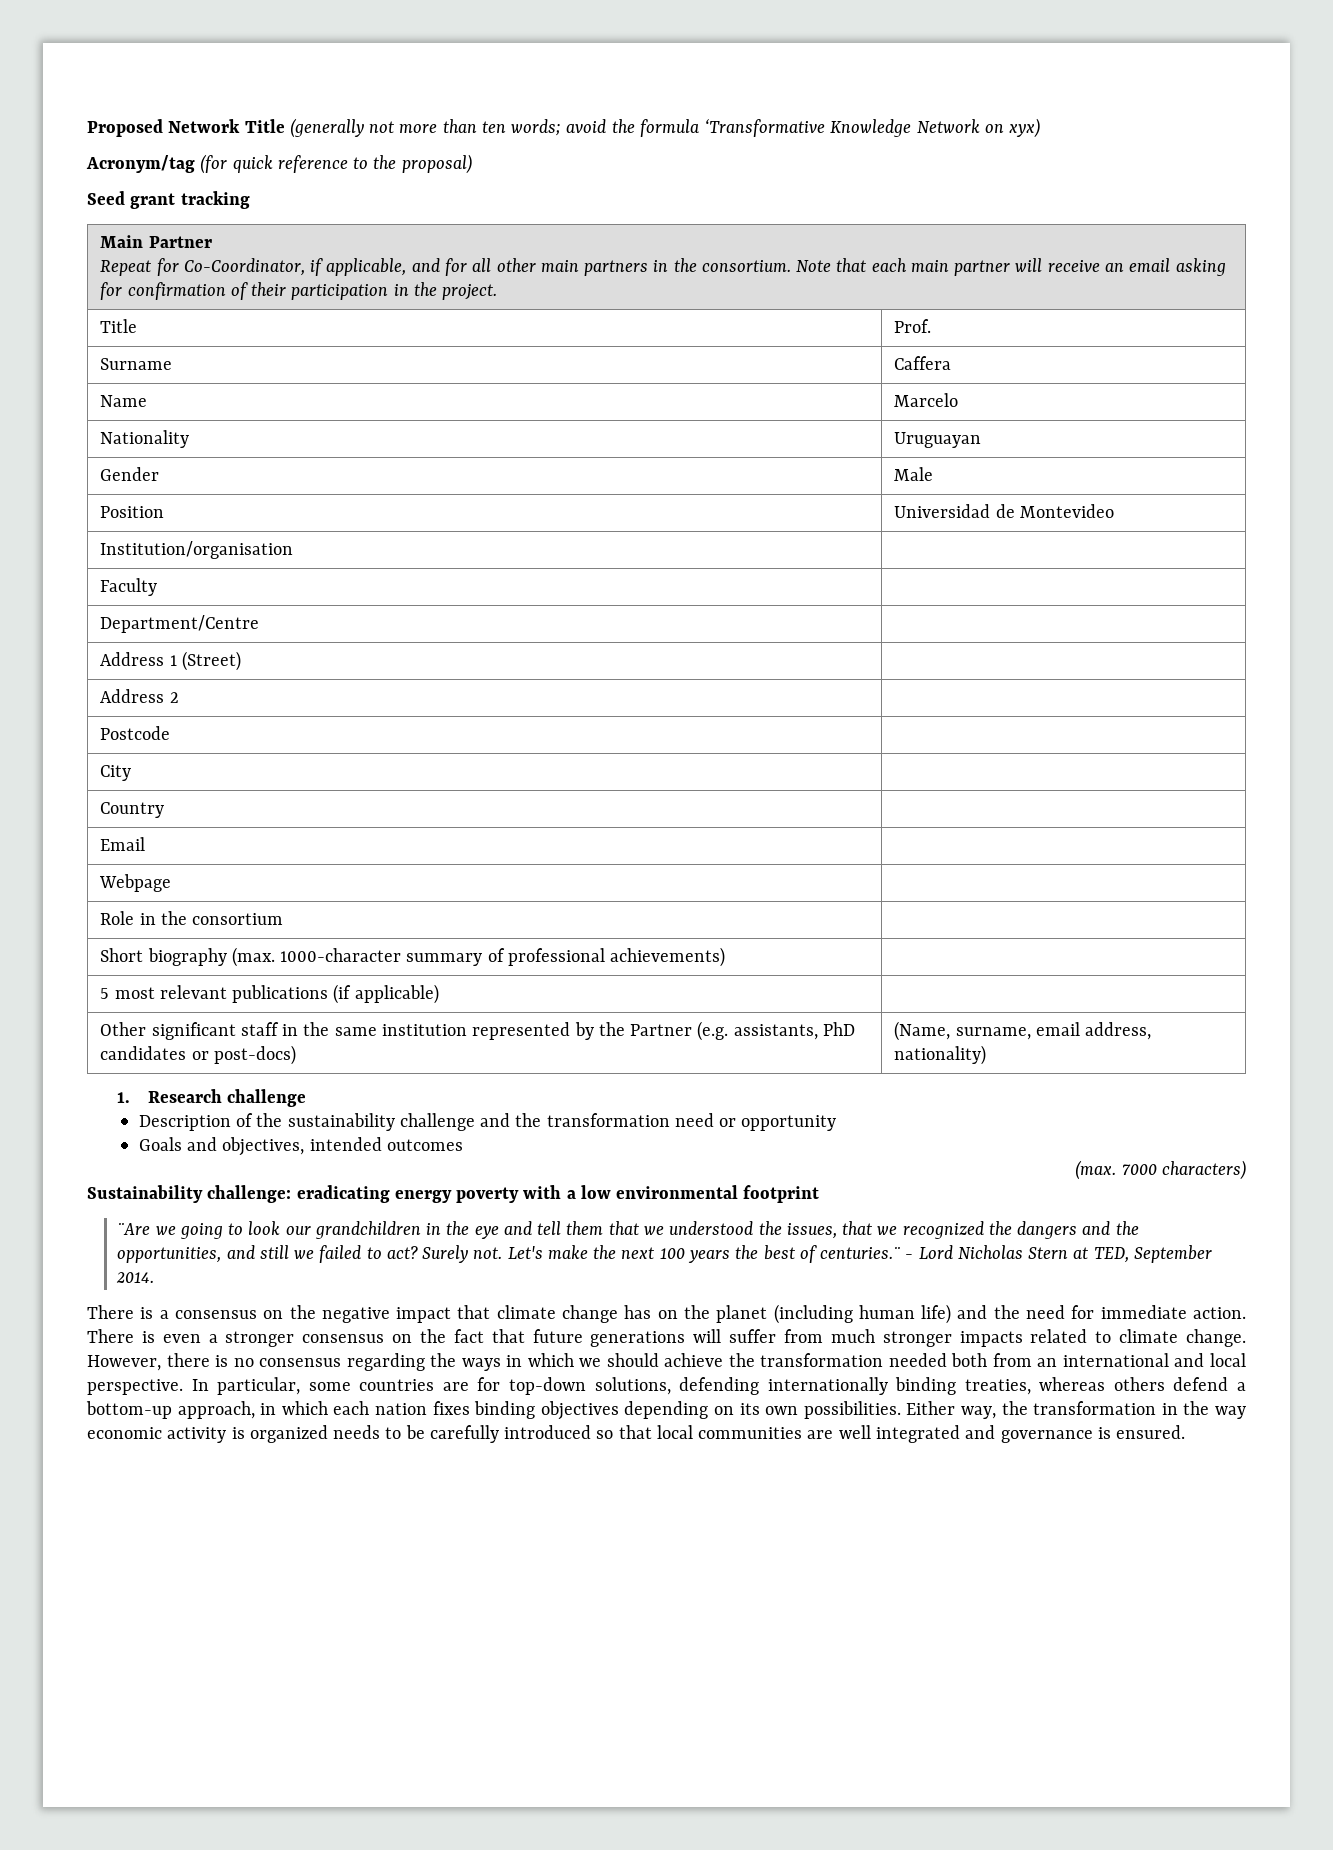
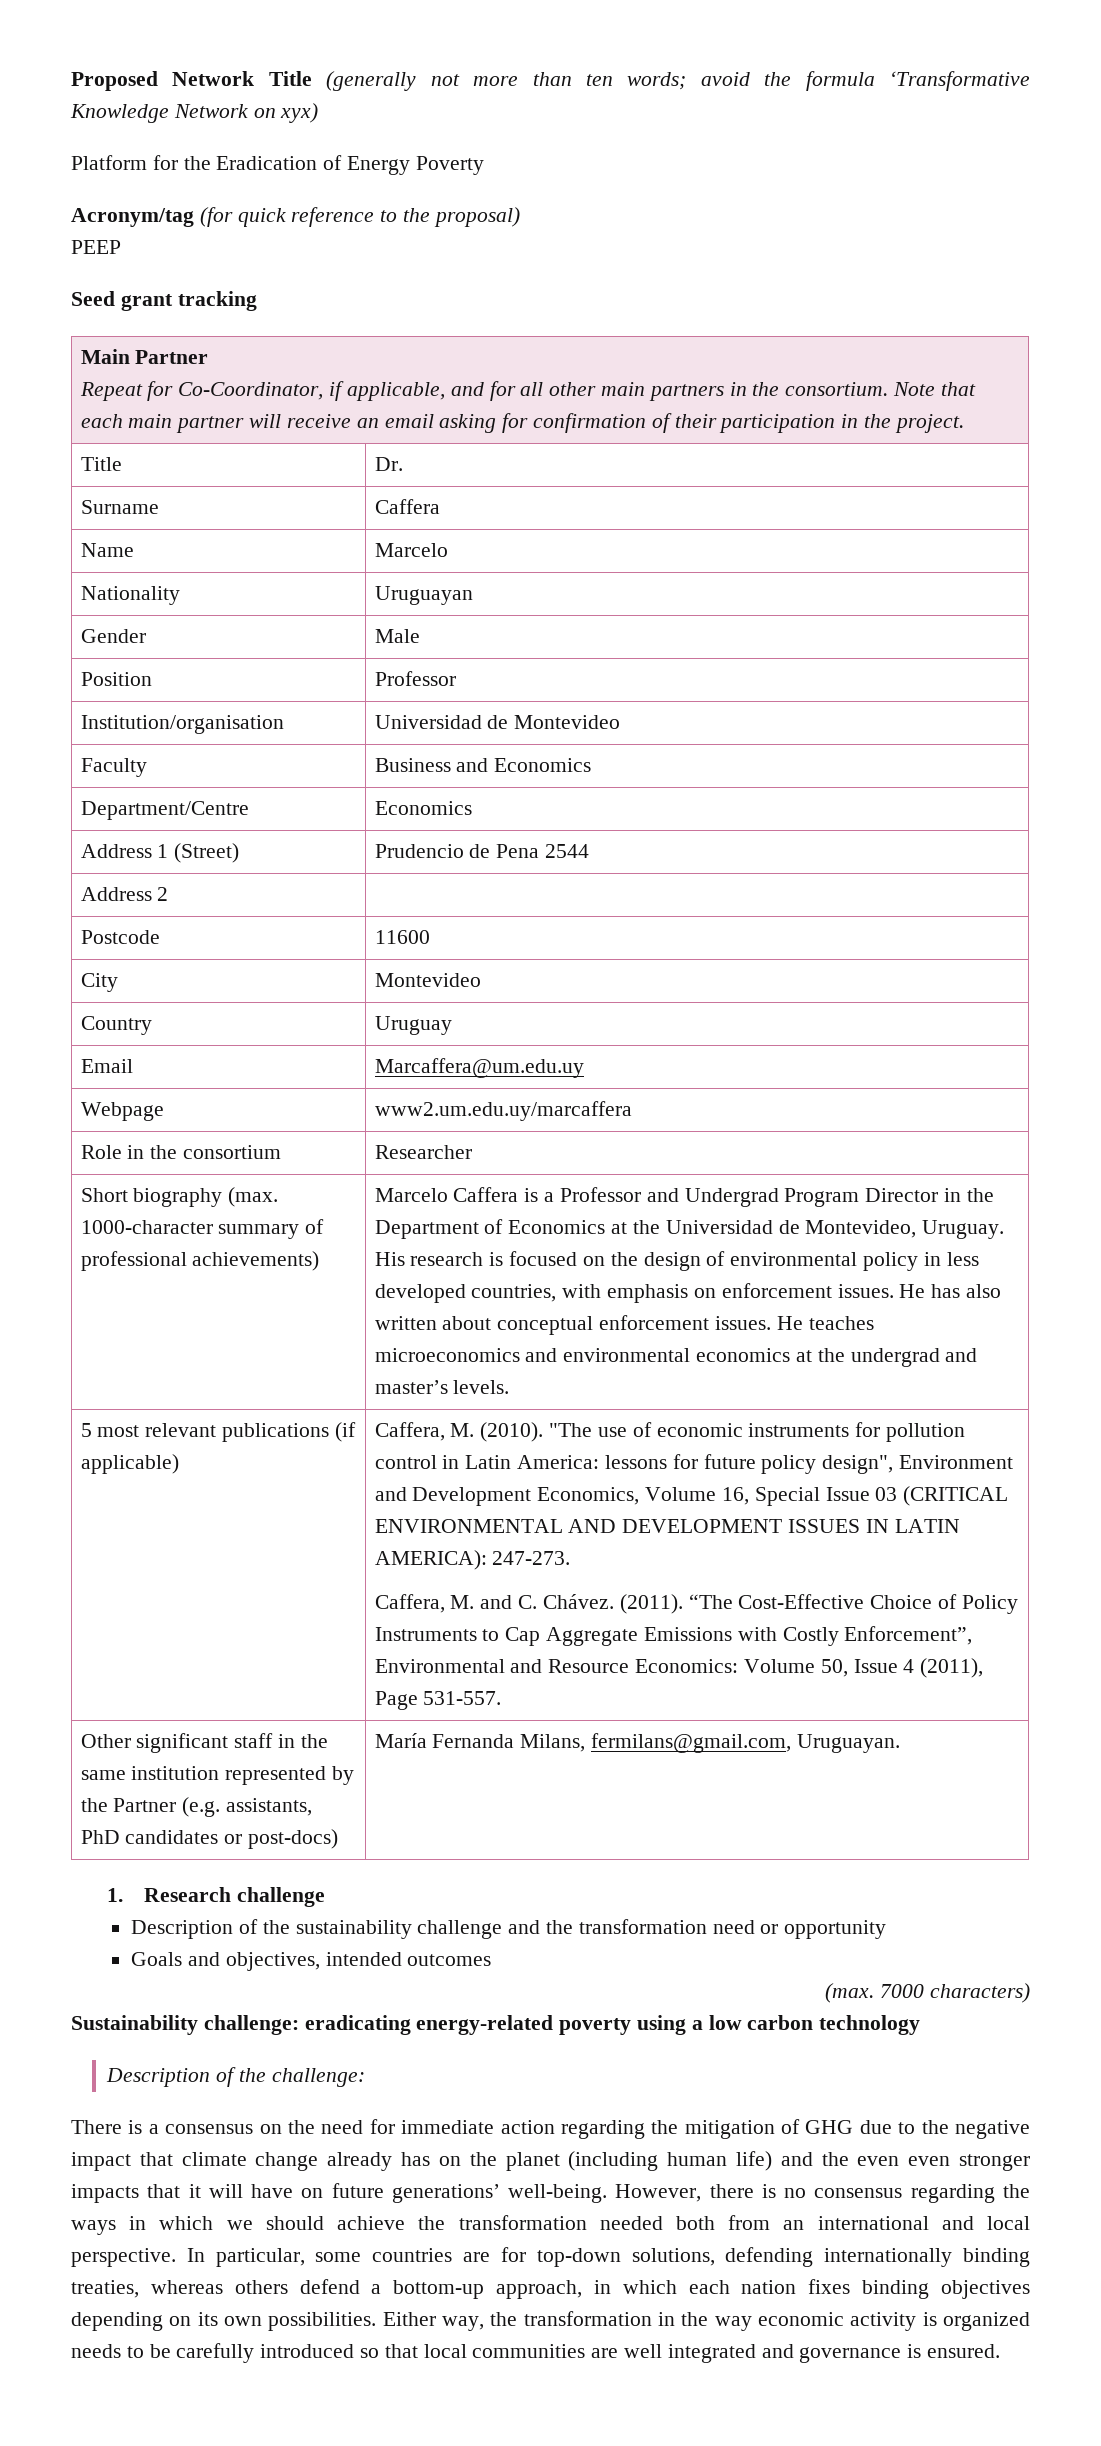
+ Platform for the Eradication of Energy Poverty
+ PEEP
- Title | Prof.
+ Title | Dr.
- Position | Universidad de Montevideo
+ Position | Professor
+ Institution/organisation | Universidad de Montevideo
- Institution/organisation |
- Faculty |
+ Faculty | Business and Economics
- Department/Centre |
+ Department/Centre | Economics
- Address 1 (Street) |
+ Address 1 (Street) | Prudencio de Pena 2544
- Postcode |
+ Postcode | 11600
- City |
+ City | Montevideo
- Country |
+ Country | Uruguay
- Email |
+ Email | Marcaffera@um.edu.uy
- Webpage |
+ Webpage | www2.um.edu.uy/marcaffera
- Role in the consortium |
+ Role in the consortium | Researcher
+ Marcelo Caffera is a Professor and Undergrad Program Director in the Department of Economics at the Universidad de Montevideo, Uruguay. His research is focused on the design of environmental policy in less developed countries, with emphasis on enforcement issues. He has also written about conceptual enforcement issues. He teaches microeconomics and environmental economics at the undergrad and master’s levels.
+ Caffera, M. (2010). "The use of economic instruments for pollution control in Latin America: lessons for future policy design", Environment and Development Economics, Volume 16, Special Issue 03 (CRITICAL ENVIRONMENTAL AND DEVELOPMENT ISSUES IN LATIN AMERICA): 247-273.
+ Caffera, M. and C. Chávez. (2011). “The Cost-Effective Choice of Policy Instruments to Cap Aggregate Emissions with Costly Enforcement”, Environmental and Resource Economics: Volume 50, Issue 4 (2011), Page 531-557.
- Other significant staff in the same institution represented by the Partner (e.g. assistants, PhD candidates or post-docs) | (Name, surname, email address, nationality)
+ Other significant staff in the same institution represented by the Partner (e.g. assistants, PhD candidates or post-docs) | María Fernanda Milans, fermilans@gmail.com, Uruguayan.
- Sustainability challenge: eradicating energy poverty with a low environmental footprint
- ¨Are we going to look our grandchildren in the eye and tell them that we understood the issues, that we recognized the dangers and the opportunities, and still we failed to act? Surely not. Let's make the next 100 years the best of centuries.¨ - Lord Nicholas Stern at TED, September 2014.
+ Sustainability challenge: eradicating energy-related poverty using a low carbon technology
+ Description of the challenge:
- There is a consensus on the negative impact that climate change has on the planet (including human life) and the need for immediate action. There is even a stronger consensus on the fact that future generations will suffer from much stronger impacts related to climate change.
+ There is a consensus on the need for immediate action regarding the mitigation of GHG due to the negative impact that climate change already has on the planet (including human life) and the even even stronger impacts that it will have on future generations’ well-being.

